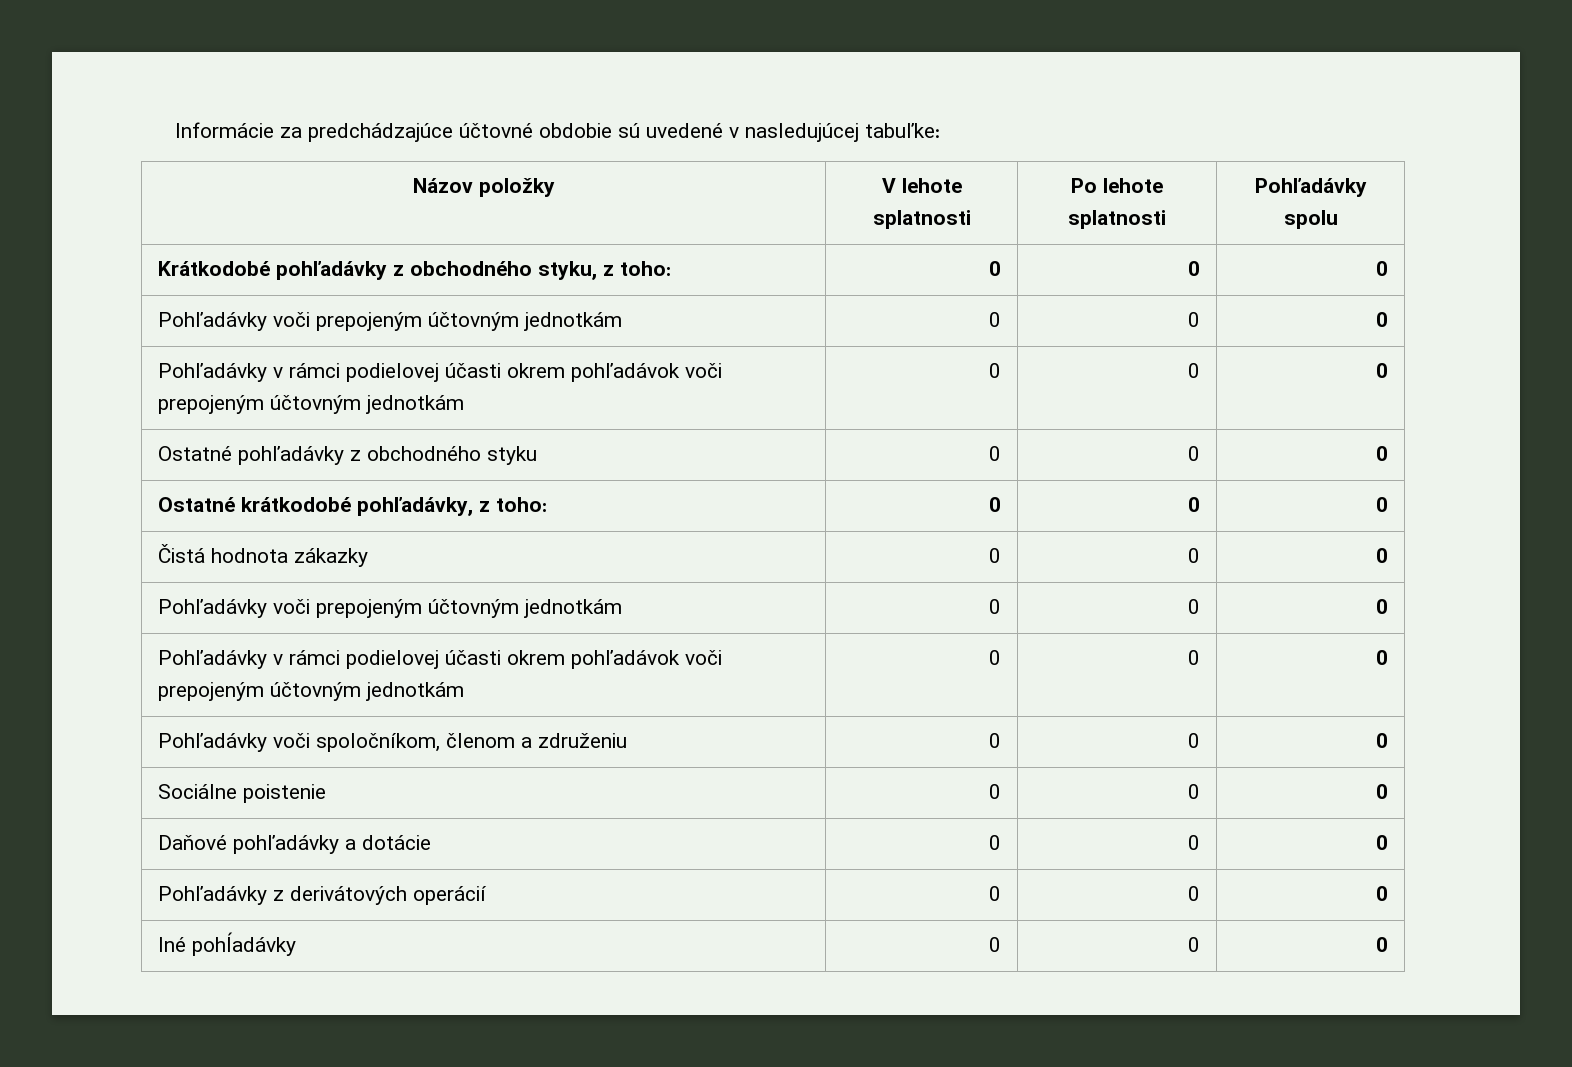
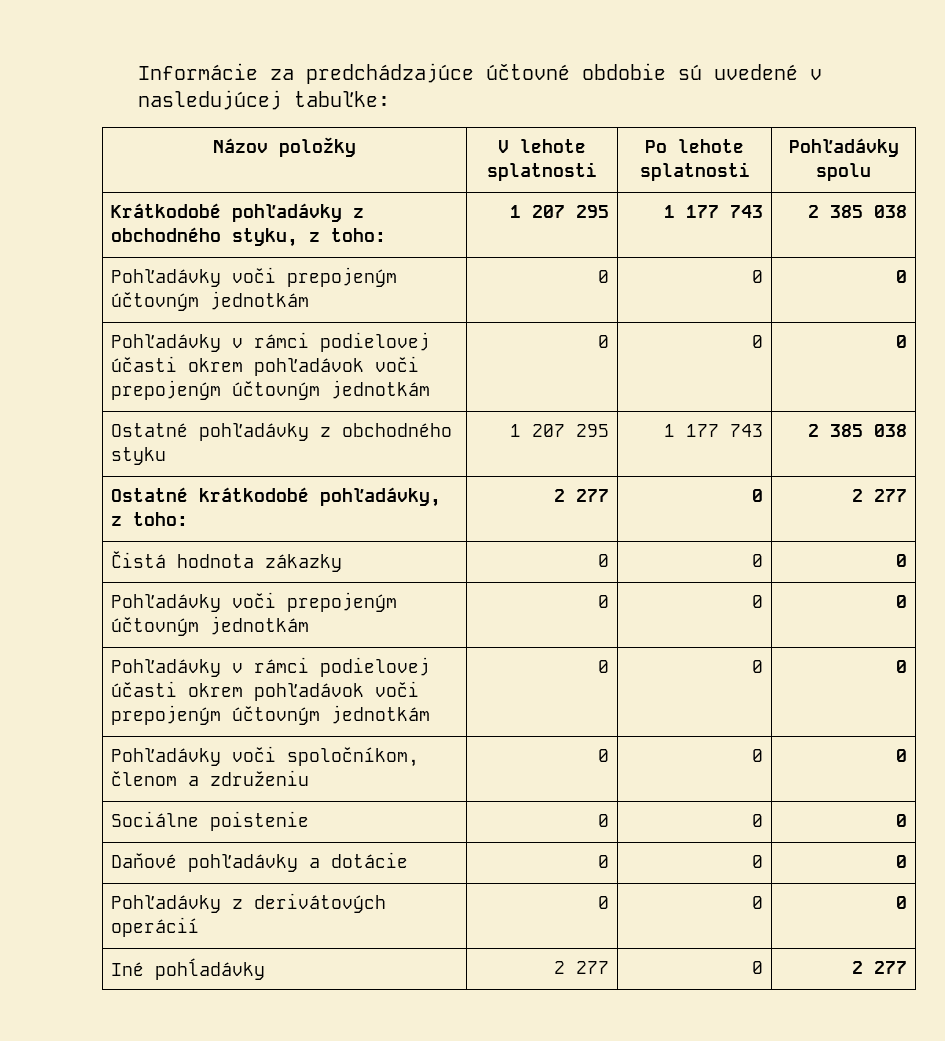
- Krátkodobé pohľadávky z obchodného styku, z toho: | 0 | 0 | 0
+ Krátkodobé pohľadávky z obchodného styku, z toho: | 1 207 295 | 1 177 743 | 2 385 038
- Ostatné pohľadávky z obchodného styku | 0 | 0 | 0
+ Ostatné pohľadávky z obchodného styku | 1 207 295 | 1 177 743 | 2 385 038
- Ostatné krátkodobé pohľadávky, z toho: | 0 | 0 | 0
+ Ostatné krátkodobé pohľadávky, z toho: | 2 277 | 0 | 2 277
- Iné pohĺadávky | 0 | 0 | 0
+ Iné pohĺadávky | 2 277 | 0 | 2 277

